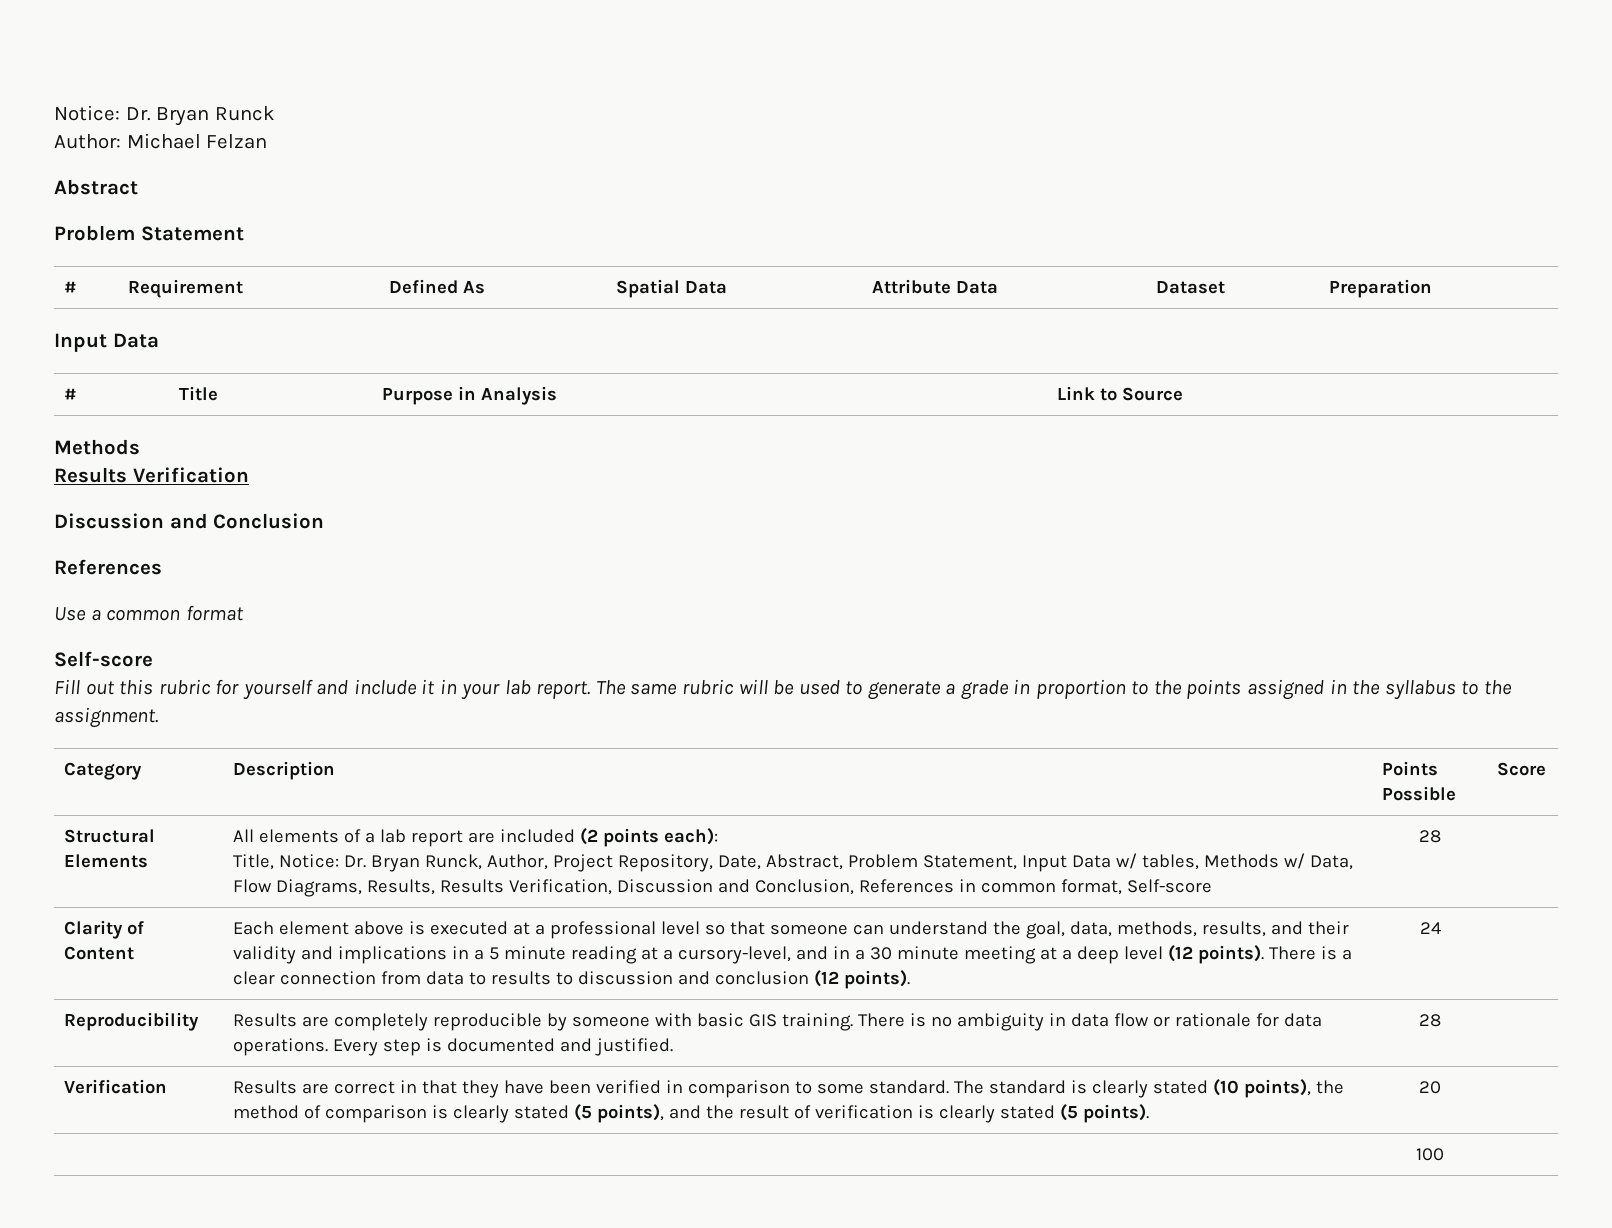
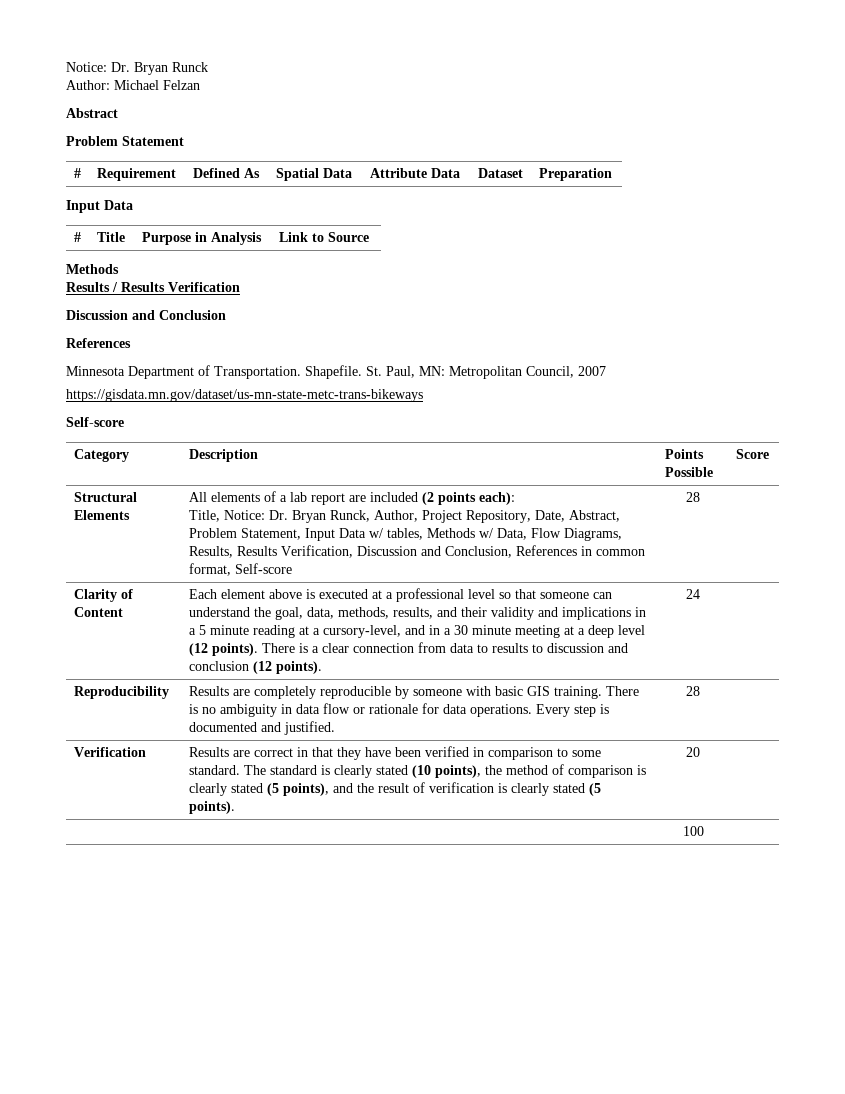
- Results Verification
+ Results / Results Verification
- Use a common format
+ Minnesota Department of Transportation. Shapefile. St. Paul, MN: Metropolitan Council, 2007
+ https://gisdata.mn.gov/dataset/us-mn-state-metc-trans-bikeways
  Self-score
- Fill out this rubric for yourself and include it in your lab report. The same rubric will be used to generate a grade in proportion to the points assigned in the syllabus to the assignment.

